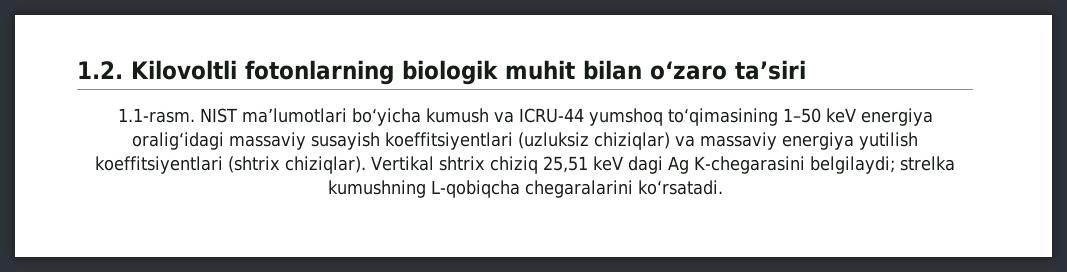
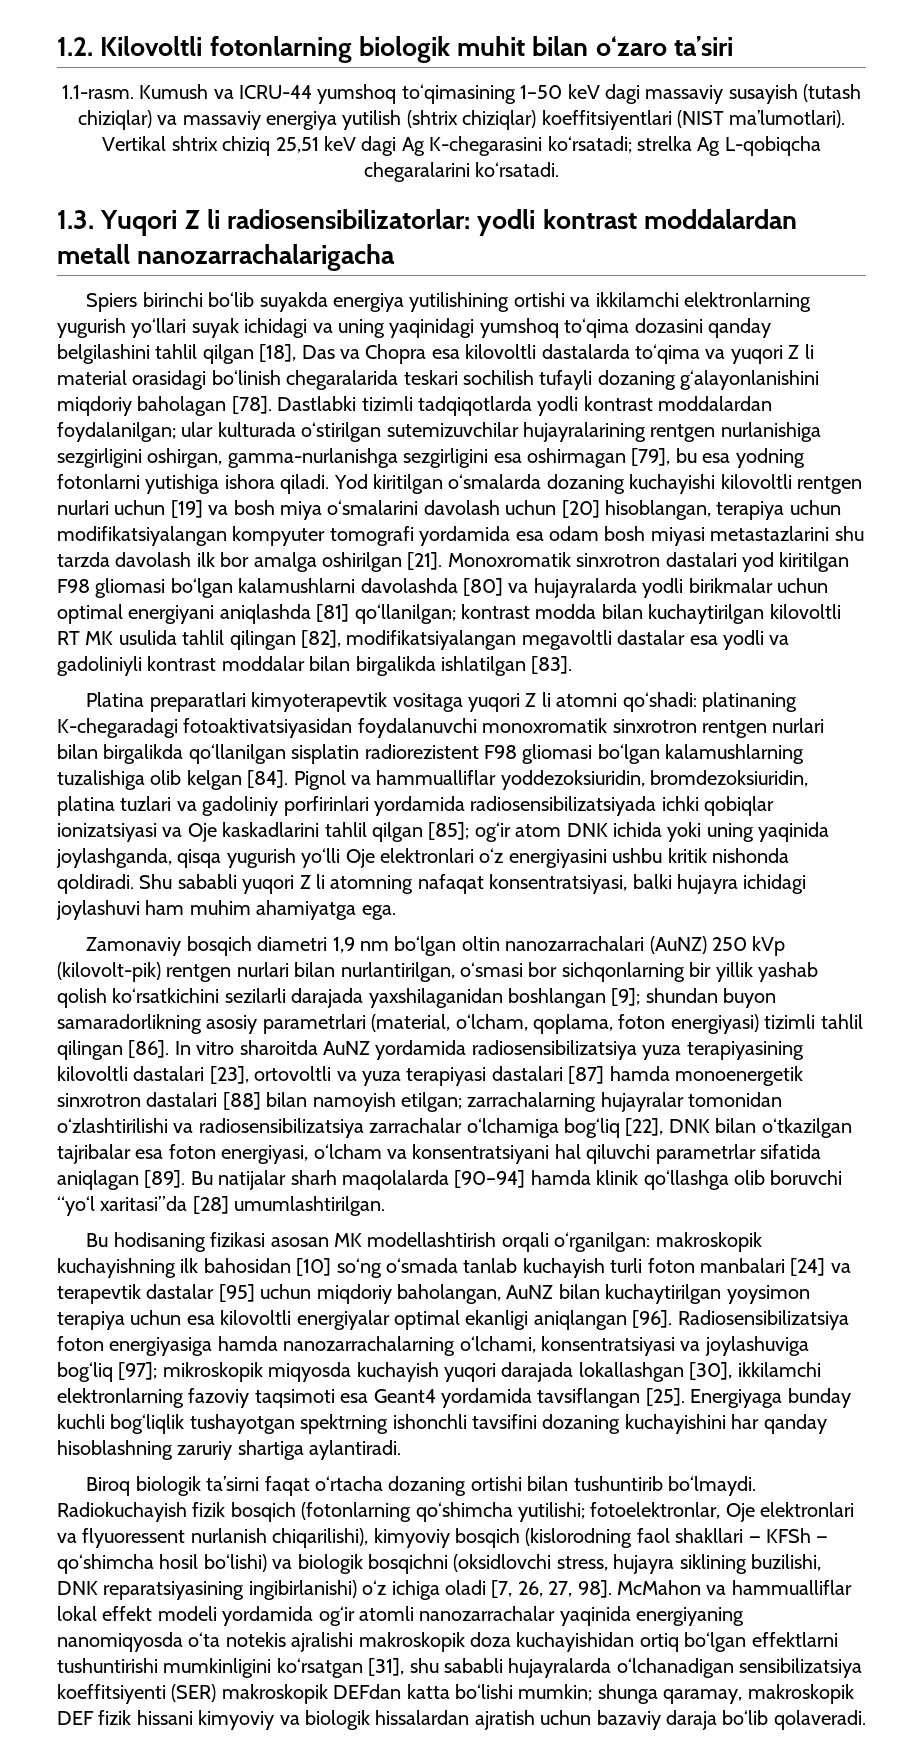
- 1.1-rasm. NIST ma’lumotlari bo‘yicha kumush va ICRU-44 yumshoq to‘qimasining 1–50 keV energiya oralig‘idagi massaviy susayish koeffitsiyentlari (uzluksiz chiziqlar) va massaviy energiya yutilish koeffitsiyentlari (shtrix chiziqlar).
+ 1.1-rasm. Kumush va ICRU-44 yumshoq to‘qimasining 1–50 keV dagi massaviy susayish (tutash chiziqlar) va massaviy energiya yutilish (shtrix chiziqlar) koeffitsiyentlari (NIST ma’lumotlari).
- Vertikal shtrix chiziq 25,51 keV dagi Ag K-chegarasini belgilaydi; strelka kumushning L-qobiqcha chegaralarini ko‘rsatadi.
+ Vertikal shtrix chiziq 25,51 keV dagi Ag K-chegarasini ko‘rsatadi; strelka Ag L-qobiqcha chegaralarini ko‘rsatadi.
+ 1.3. Yuqori Z li radiosensibilizatorlar: yodli kontrast moddalardan metall nanozarrachalarigacha
+ Spiers birinchi bo‘lib suyakda energiya yutilishining ortishi va ikkilamchi elektronlarning yugurish yo‘llari suyak ichidagi va uning yaqinidagi yumshoq to‘qima dozasini qanday belgilashini tahlil qilgan [18], Das va Chopra esa kilovoltli dastalarda to‘qima va yuqori Z li material orasidagi bo‘linish chegaralarida teskari sochilish tufayli dozaning g‘alayonlanishini miqdoriy baholagan [78]. Dastlabki tizimli tadqiqotlarda yodli kontrast moddalardan foydalanilgan; ular kulturada o‘stirilgan sutemizuvchilar hujayralarining rentgen nurlanishiga sezgirligini oshirgan, gamma-nurlanishga sezgirligini esa oshirmagan [79], bu esa yodning fotonlarni yutishiga ishora qiladi. Yod kiritilgan o‘smalarda dozaning kuchayishi kilovoltli rentgen nurlari uchun [19] va bosh miya o‘smalarini davolash uchun [20] hisoblangan, terapiya uchun modifikatsiyalangan kompyuter tomografi yordamida esa odam bosh miyasi metastazlarini shu tarzda davolash ilk bor amalga oshirilgan [21]. Monoxromatik sinxrotron dastalari yod kiritilgan F98 gliomasi bo‘lgan kalamushlarni davolashda [80] va hujayralarda yodli birikmalar uchun optimal energiyani aniqlashda [81] qo‘llanilgan; kontrast modda bilan kuchaytirilgan kilovoltli RT MK usulida tahlil qilingan [82], modifikatsiyalangan megavoltli dastalar esa yodli va gadoliniyli kontrast moddalar bilan birgalikda ishlatilgan [83].
+ Platina preparatlari kimyoterapevtik vositaga yuqori Z li atomni qo‘shadi: platinaning K-chegaradagi fotoaktivatsiyasidan foydalanuvchi monoxromatik sinxrotron rentgen nurlari bilan birgalikda qo‘llanilgan sisplatin radiorezistent F98 gliomasi bo‘lgan kalamushlarning tuzalishiga olib kelgan [84]. Pignol va hammualliflar yoddezoksiuridin, bromdezoksiuridin, platina tuzlari va gadoliniy porfirinlari yordamida radiosensibilizatsiyada ichki qobiqlar ionizatsiyasi va Oje kaskadlarini tahlil qilgan [85]; og‘ir atom DNK ichida yoki uning yaqinida joylashganda, qisqa yugurish yo‘lli Oje elektronlari o‘z energiyasini ushbu kritik nishonda qoldiradi. Shu sababli yuqori Z li atomning nafaqat konsentratsiyasi, balki hujayra ichidagi joylashuvi ham muhim ahamiyatga ega.
+ Zamonaviy bosqich diametri 1,9 nm bo‘lgan oltin nanozarrachalari (AuNZ) 250 kVp (kilovolt-pik) rentgen nurlari bilan nurlantirilgan, o‘smasi bor sichqonlarning bir yillik yashab qolish ko‘rsatkichini sezilarli darajada yaxshilaganidan boshlangan [9]; shundan buyon samaradorlikning asosiy parametrlari (material, o‘lcham, qoplama, foton energiyasi) tizimli tahlil qilingan [86]. In vitro sharoitda AuNZ yordamida radiosensibilizatsiya yuza terapiyasining kilovoltli dastalari [23], ortovoltli va yuza terapiyasi dastalari [87] hamda monoenergetik sinxrotron dastalari [88] bilan namoyish etilgan; zarrachalarning hujayralar tomonidan o‘zlashtirilishi va radiosensibilizatsiya zarrachalar o‘lchamiga bog‘liq [22], DNK bilan o‘tkazilgan tajribalar esa foton energiyasi, o‘lcham va konsentratsiyani hal qiluvchi parametrlar sifatida aniqlagan [89]. Bu natijalar sharh maqolalarda [90–94] hamda klinik qo‘llashga olib boruvchi “yo‘l xaritasi”da [28] umumlashtirilgan.
+ Bu hodisaning fizikasi asosan MK modellashtirish orqali o‘rganilgan: makroskopik kuchayishning ilk bahosidan [10] so‘ng o‘smada tanlab kuchayish turli foton manbalari [24] va terapevtik dastalar [95] uchun miqdoriy baholangan, AuNZ bilan kuchaytirilgan yoysimon terapiya uchun esa kilovoltli energiyalar optimal ekanligi aniqlangan [96]. Radiosensibilizatsiya foton energiyasiga hamda nanozarrachalarning o‘lchami, konsentratsiyasi va joylashuviga bog‘liq [97]; mikroskopik miqyosda kuchayish yuqori darajada lokallashgan [30], ikkilamchi elektronlarning fazoviy taqsimoti esa Geant4 yordamida tavsiflangan [25]. Energiyaga bunday kuchli bog‘liqlik tushayotgan spektrning ishonchli tavsifini dozaning kuchayishini har qanday hisoblashning zaruriy shartiga aylantiradi.
+ Biroq biologik ta’sirni faqat o‘rtacha dozaning ortishi bilan tushuntirib bo‘lmaydi. Radiokuchayish fizik bosqich (fotonlarning qo‘shimcha yutilishi; fotoelektronlar, Oje elektronlari va flyuoressent nurlanish chiqarilishi), kimyoviy bosqich (kislorodning faol shakllari — KFSh — qo‘shimcha hosil bo‘lishi) va biologik bosqichni (oksidlovchi stress, hujayra siklining buzilishi, DNK reparatsiyasining ingibirlanishi) o‘z ichiga oladi [7, 26, 27, 98]. McMahon va hammualliflar lokal effekt modeli yordamida og‘ir atomli nanozarrachalar yaqinida energiyaning nanomiqyosda o‘ta notekis ajralishi makroskopik doza kuchayishidan ortiq bo‘lgan effektlarni tushuntirishi mumkinligini ko‘rsatgan [31], shu sababli hujayralarda o‘lchanadigan sensibilizatsiya koeffitsiyenti (SER) makroskopik DEFdan katta bo‘lishi mumkin; shunga qaramay, makroskopik DEF fizik hissani kimyoviy va biologik hissalardan ajratish uchun bazaviy daraja bo‘lib qolaveradi.

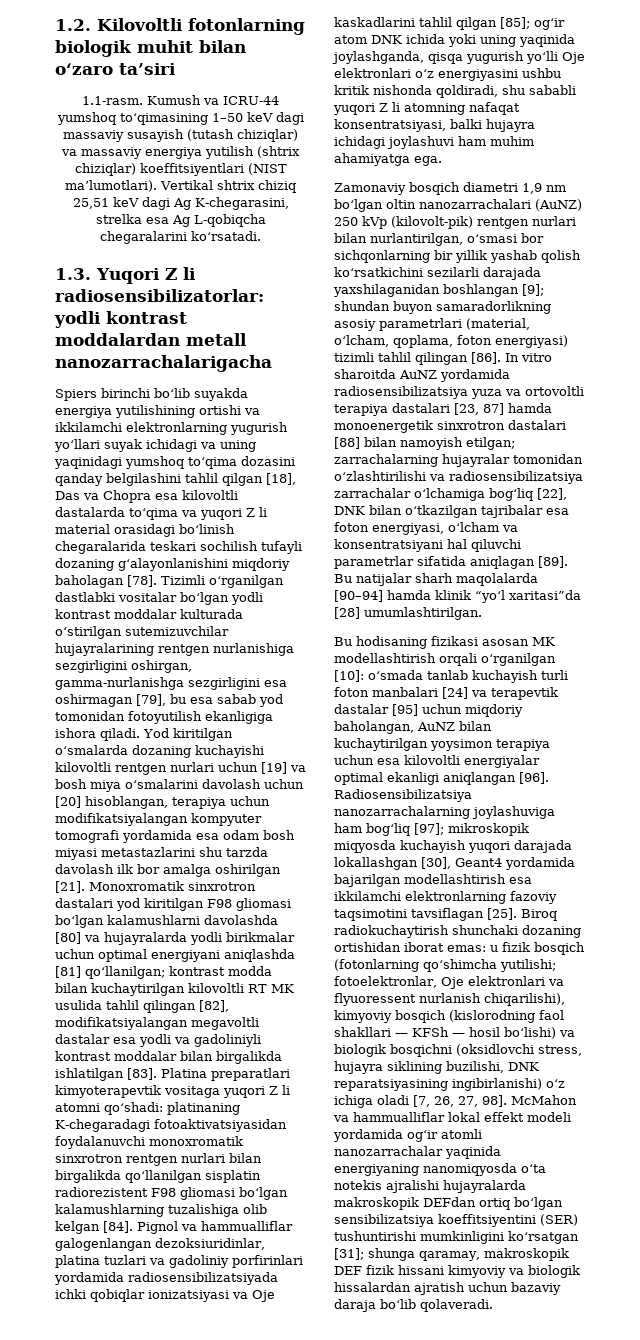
- Vertikal shtrix chiziq 25,51 keV dagi Ag K-chegarasini ko‘rsatadi; strelka Ag L-qobiqcha chegaralarini ko‘rsatadi.
+ Vertikal shtrix chiziq 25,51 keV dagi Ag K-chegarasini, strelka esa Ag L-qobiqcha chegaralarini ko‘rsatadi.
- Dastlabki tizimli tadqiqotlarda yodli kontrast moddalardan foydalanilgan; ular kulturada o‘stirilgan sutemizuvchilar hujayralarining rentgen nurlanishiga sezgirligini oshirgan, gamma-nurlanishga sezgirligini esa oshirmagan [79], bu esa yodning fotonlarni yutishiga ishora qiladi.
+ Tizimli o‘rganilgan dastlabki vositalar bo‘lgan yodli kontrast moddalar kulturada o‘stirilgan sutemizuvchilar hujayralarining rentgen nurlanishiga sezgirligini oshirgan, gamma-nurlanishga sezgirligini esa oshirmagan [79], bu esa sabab yod tomonidan fotoyutilish ekanligiga ishora qiladi.
- kontrast modda bilan kuchaytirilgan kilovoltli RT MK usulida tahlil qilingan [82], modifikatsiyalangan megavoltli dastalar esa yodli va gadoliniyli kontrast moddalar bilan birgalikda ishlatilgan [83].
- Platina preparatlari kimyoterapevtik vositaga yuqori Z li atomni qo‘shadi:
+ kontrast modda bilan kuchaytirilgan kilovoltli RT MK usulida tahlil qilingan [82], modifikatsiyalangan megavoltli dastalar esa yodli va gadoliniyli kontrast moddalar bilan birgalikda ishlatilgan [83]. Platina preparatlari kimyoterapevtik vositaga yuqori Z li atomni qo‘shadi:
- Pignol va hammualliflar yoddezoksiuridin, bromdezoksiuridin, platina tuzlari va gadoliniy porfirinlari yordamida radiosensibilizatsiyada ichki qobiqlar ionizatsiyasi va Oje kaskadlarini tahlil qilgan [85]; og‘ir atom DNK ichida yoki uning yaqinida joylashganda, qisqa yugurish yo‘lli Oje elektronlari o‘z energiyasini ushbu kritik nishonda qoldiradi. Shu sababli yuqori Z li atomning nafaqat konsentratsiyasi, balki hujayra ichidagi joylashuvi ham muhim ahamiyatga ega.
+ Pignol va hammualliflar galogenlangan dezoksiuridinlar, platina tuzlari va gadoliniy porfirinlari yordamida radiosensibilizatsiyada ichki qobiqlar ionizatsiyasi va Oje kaskadlarini tahlil qilgan [85]; og‘ir atom DNK ichida yoki uning yaqinida joylashganda, qisqa yugurish yo‘lli Oje elektronlari o‘z energiyasini ushbu kritik nishonda qoldiradi, shu sababli yuqori Z li atomning nafaqat konsentratsiyasi, balki hujayra ichidagi joylashuvi ham muhim ahamiyatga ega.
- In vitro sharoitda AuNZ yordamida radiosensibilizatsiya yuza terapiyasining kilovoltli dastalari [23], ortovoltli va yuza terapiyasi dastalari [87] hamda monoenergetik sinxrotron dastalari [88] bilan namoyish etilgan; zarrachalarning hujayralar tomonidan o‘zlashtirilishi va radiosensibilizatsiya zarrachalar o‘lchamiga bog‘liq [22], DNK bilan o‘tkazilgan tajribalar esa foton energiyasi, o‘lcham va konsentratsiyani hal qiluvchi parametrlar sifatida aniqlagan [89].
+ In vitro sharoitda AuNZ yordamida radiosensibilizatsiya yuza va ortovoltli terapiya dastalari [23, 87] hamda monoenergetik sinxrotron dastalari [88] bilan namoyish etilgan; zarrachalarning hujayralar tomonidan o‘zlashtirilishi va radiosensibilizatsiya zarrachalar o‘lchamiga bog‘liq [22], DNK bilan o‘tkazilgan tajribalar esa foton energiyasi, o‘lcham va konsentratsiyani hal qiluvchi parametrlar sifatida aniqlagan [89].
- Bu natijalar sharh maqolalarda [90–94] hamda klinik qo‘llashga olib boruvchi “yo‘l xaritasi”da [28] umumlashtirilgan.
+ Bu natijalar sharh maqolalarda [90–94] hamda klinik “yo‘l xaritasi”da [28] umumlashtirilgan.
- Bu hodisaning fizikasi asosan MK modellashtirish orqali o‘rganilgan: makroskopik kuchayishning ilk bahosidan [10] so‘ng o‘smada tanlab kuchayish turli foton manbalari [24] va terapevtik dastalar [95] uchun miqdoriy baholangan, AuNZ bilan kuchaytirilgan yoysimon terapiya uchun esa kilovoltli energiyalar optimal ekanligi aniqlangan [96].
+ Bu hodisaning fizikasi asosan MK modellashtirish orqali o‘rganilgan [10]: o‘smada tanlab kuchayish turli foton manbalari [24] va terapevtik dastalar [95] uchun miqdoriy baholangan, AuNZ bilan kuchaytirilgan yoysimon terapiya uchun esa kilovoltli energiyalar optimal ekanligi aniqlangan [96].
- Radiosensibilizatsiya foton energiyasiga hamda nanozarrachalarning o‘lchami, konsentratsiyasi va joylashuviga bog‘liq [97]; mikroskopik miqyosda kuchayish yuqori darajada lokallashgan [30], ikkilamchi elektronlarning fazoviy taqsimoti esa Geant4 yordamida tavsiflangan [25]. Energiyaga bunday kuchli bog‘liqlik tushayotgan spektrning ishonchli tavsifini dozaning kuchayishini har qanday hisoblashning zaruriy shartiga aylantiradi.
- Biroq biologik ta’sirni faqat o‘rtacha dozaning ortishi bilan tushuntirib bo‘lmaydi. Radiokuchayish fizik bosqich (fotonlarning qo‘shimcha yutilishi; fotoelektronlar, Oje elektronlari va flyuoressent nurlanish chiqarilishi), kimyoviy bosqich (kislorodning faol shakllari — KFSh — qo‘shimcha hosil bo‘lishi) va biologik bosqichni (oksidlovchi stress, hujayra siklining buzilishi, DNK reparatsiyasining ingibirlanishi) o‘z ichiga oladi [7, 26, 27, 98].
+ Radiosensibilizatsiya nanozarrachalarning joylashuviga ham bog‘liq [97]; mikroskopik miqyosda kuchayish yuqori darajada lokallashgan [30], Geant4 yordamida bajarilgan modellashtirish esa ikkilamchi elektronlarning fazoviy taqsimotini tavsiflagan [25]. Biroq radiokuchaytirish shunchaki dozaning ortishidan iborat emas: u fizik bosqich (fotonlarning qo‘shimcha yutilishi; fotoelektronlar, Oje elektronlari va flyuoressent nurlanish chiqarilishi), kimyoviy bosqich (kislorodning faol shakllari — KFSh — hosil bo‘lishi) va biologik bosqichni (oksidlovchi stress, hujayra siklining buzilishi, DNK reparatsiyasining ingibirlanishi) o‘z ichiga oladi [7, 26, 27, 98].
- McMahon va hammualliflar lokal effekt modeli yordamida og‘ir atomli nanozarrachalar yaqinida energiyaning nanomiqyosda o‘ta notekis ajralishi makroskopik doza kuchayishidan ortiq bo‘lgan effektlarni tushuntirishi mumkinligini ko‘rsatgan [31], shu sababli hujayralarda o‘lchanadigan sensibilizatsiya koeffitsiyenti (SER) makroskopik DEFdan katta bo‘lishi mumkin; shunga qaramay, makroskopik DEF fizik hissani kimyoviy va biologik hissalardan ajratish uchun bazaviy daraja bo‘lib qolaveradi.
+ McMahon va hammualliflar lokal effekt modeli yordamida og‘ir atomli nanozarrachalar yaqinida energiyaning nanomiqyosda o‘ta notekis ajralishi hujayralarda makroskopik DEFdan ortiq bo‘lgan sensibilizatsiya koeffitsiyentini (SER) tushuntirishi mumkinligini ko‘rsatgan [31]; shunga qaramay, makroskopik DEF fizik hissani kimyoviy va biologik hissalardan ajratish uchun bazaviy daraja bo‘lib qolaveradi.

